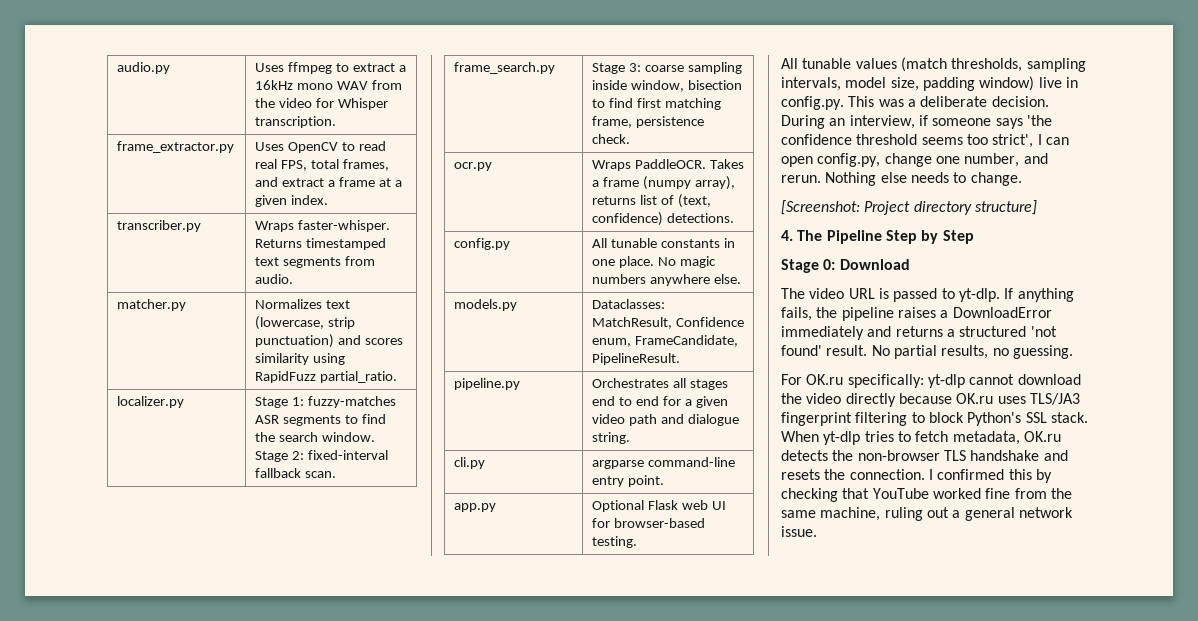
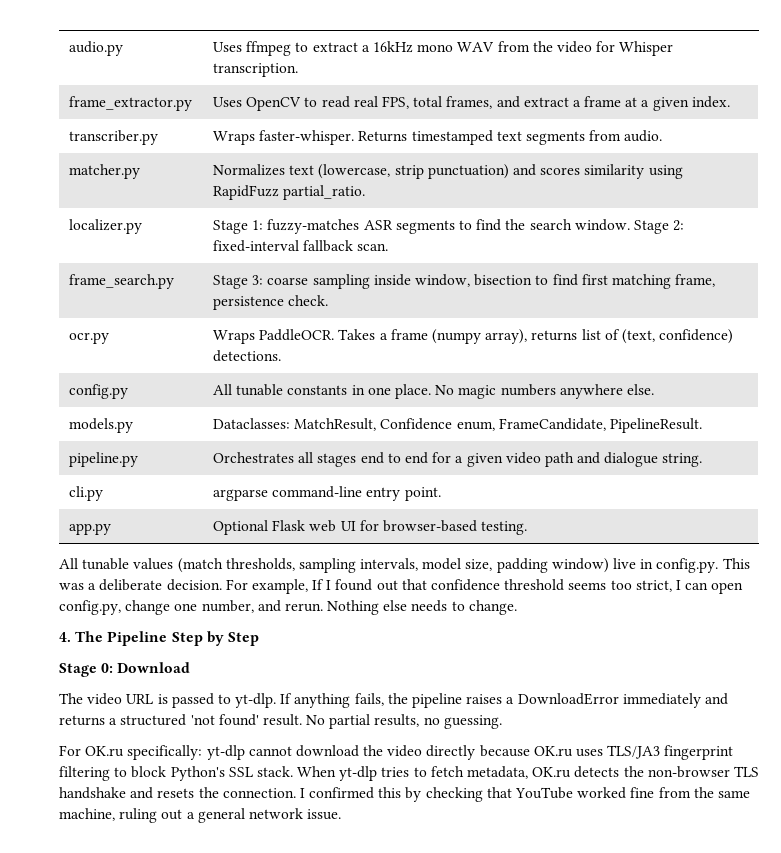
- During an interview, if someone says 'the confidence threshold seems too strict', I can open config.py, change one number, and rerun.
+ For example, If I found out that confidence threshold seems too strict, I can open config.py, change one number, and rerun.
- [Screenshot: Project directory structure]

